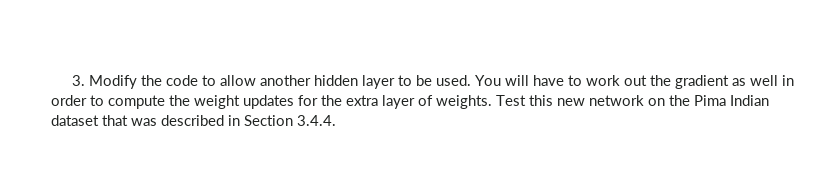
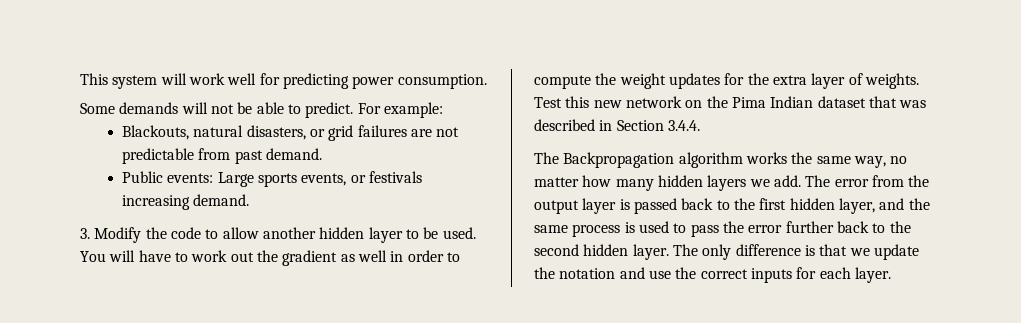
+ This system will work well for predicting power consumption.
+ Some demands will not be able to predict. For example:
+ Blackouts, natural disasters, or grid failures are not predictable from past demand.
+ Public events: Large sports events, or festivals increasing demand.
+ The Backpropagation algorithm works the same way, no matter how many hidden layers we add. The error from the output layer is passed back to the first hidden layer, and the same process is used to pass the error further back to the second hidden layer. The only difference is that we update the notation and use the correct inputs for each layer.

